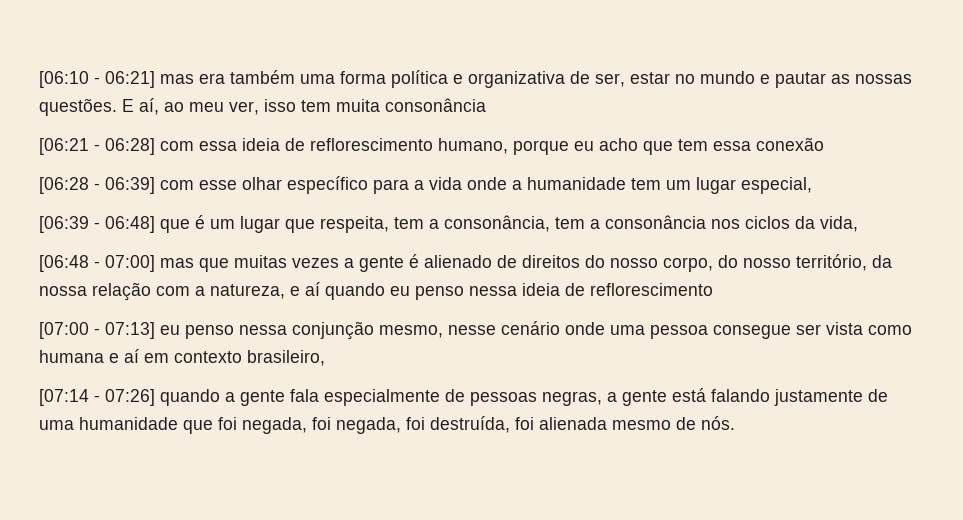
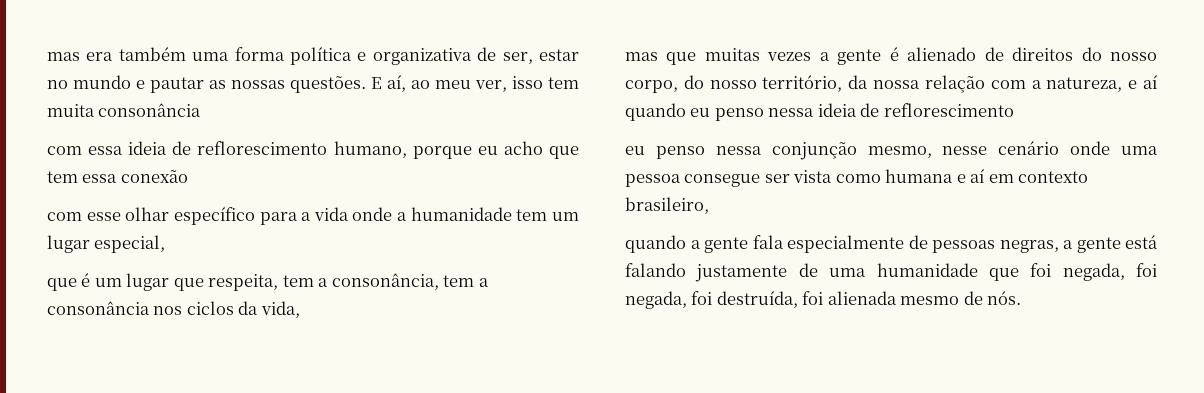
- [06:10 - 06:21] mas era também uma forma política e organizativa de ser, estar no mundo e pautar as nossas questões.
+ mas era também uma forma política e organizativa de ser, estar no mundo e pautar as nossas questões.
- [06:21 - 06:28] com essa ideia de reflorescimento humano, porque eu acho que tem essa conexão
+ com essa ideia de reflorescimento humano, porque eu acho que tem essa conexão
- [06:28 - 06:39] com esse olhar específico para a vida onde a humanidade tem um lugar especial,
+ com esse olhar específico para a vida onde a humanidade tem um lugar especial,
- [06:39 - 06:48] que é um lugar que respeita, tem a consonância, tem a consonância nos ciclos da vida,
+ que é um lugar que respeita, tem a consonância, tem a consonância nos ciclos da vida,
- [06:48 - 07:00] mas que muitas vezes a gente é alienado de direitos do nosso corpo, do nosso território, da nossa relação com a natureza, e aí quando eu penso nessa ideia de reflorescimento
+ mas que muitas vezes a gente é alienado de direitos do nosso corpo, do nosso território, da nossa relação com a natureza, e aí quando eu penso nessa ideia de reflorescimento
- [07:00 - 07:13] eu penso nessa conjunção mesmo, nesse cenário onde uma pessoa consegue ser vista como humana e aí em contexto brasileiro,
+ eu penso nessa conjunção mesmo, nesse cenário onde uma pessoa consegue ser vista como humana e aí em contexto brasileiro,
- [07:14 - 07:26] quando a gente fala especialmente de pessoas negras, a gente está falando justamente de uma humanidade que foi negada, foi negada, foi destruída, foi alienada mesmo de nós.
+ quando a gente fala especialmente de pessoas negras, a gente está falando justamente de uma humanidade que foi negada, foi negada, foi destruída, foi alienada mesmo de nós.

